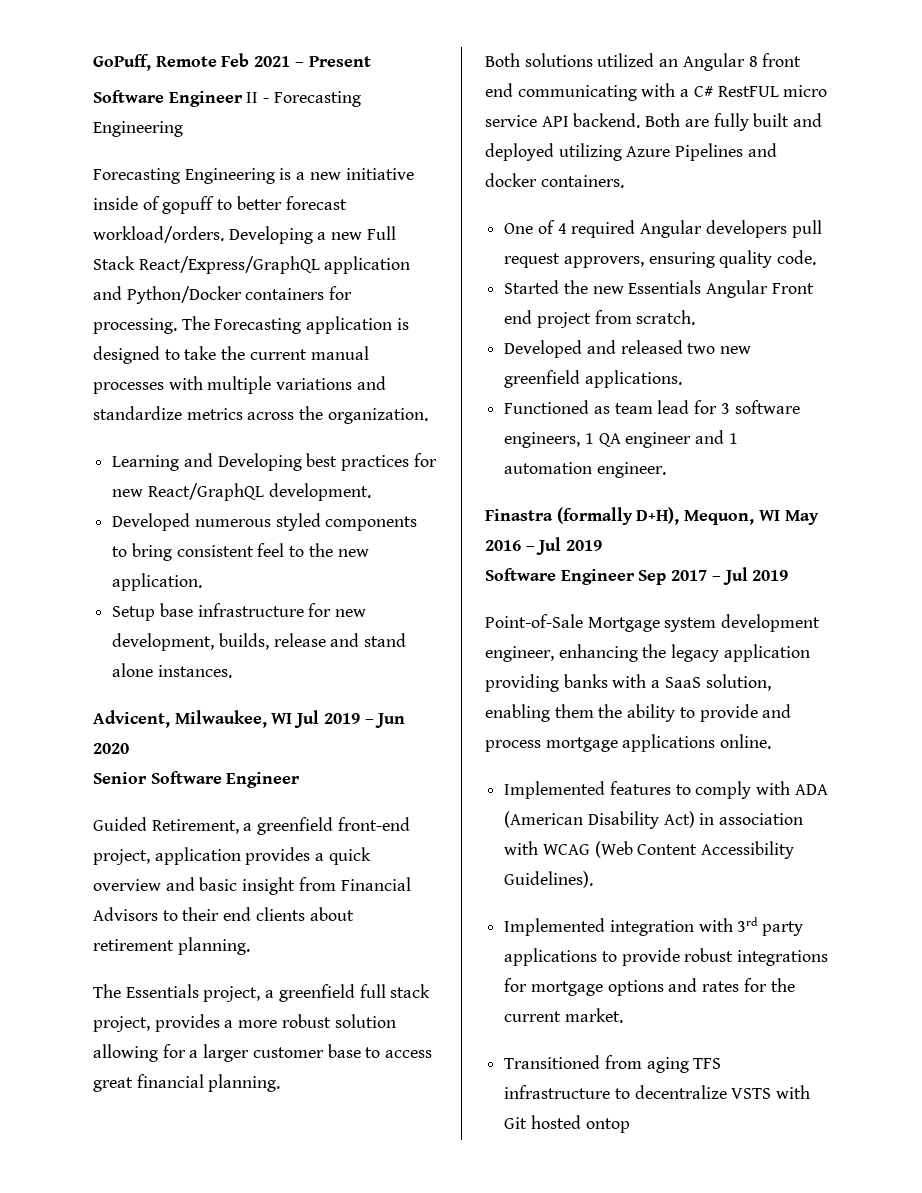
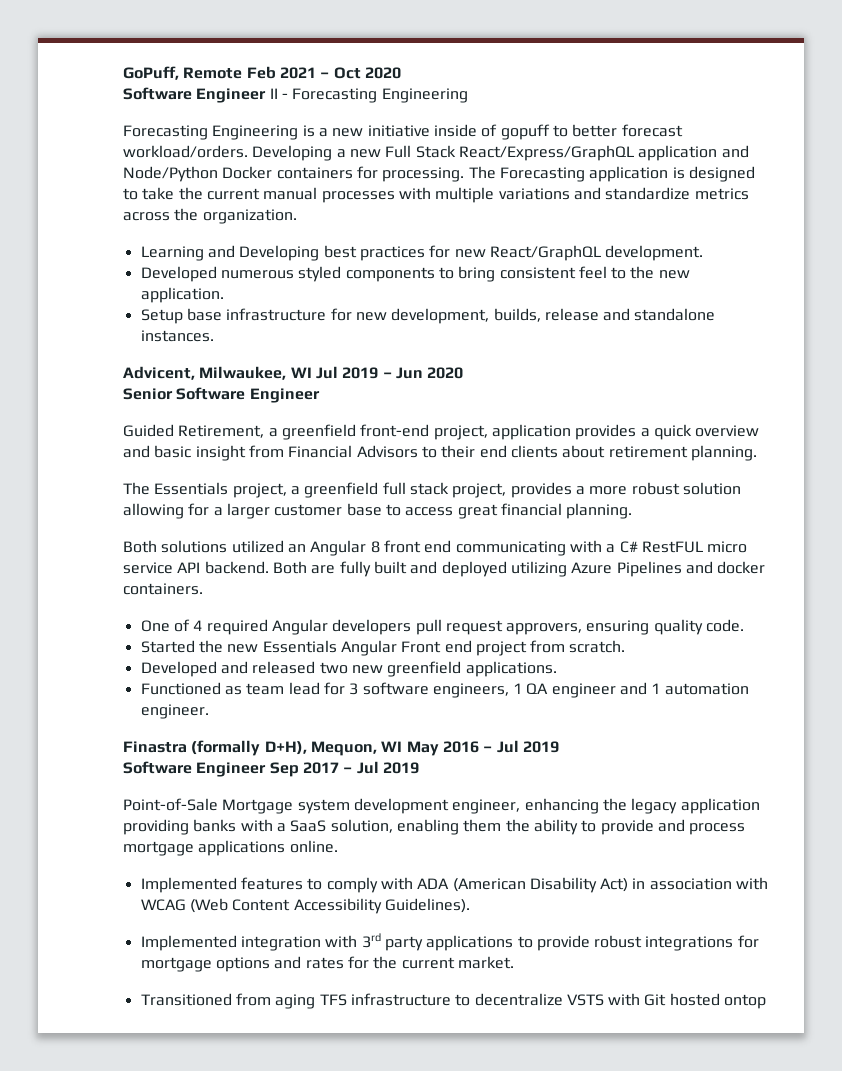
- GoPuff, Remote Feb 2021 – Present
+ GoPuff, Remote Feb 2021 – Oct 2020
- Developing a new Full Stack React/Express/GraphQL application and Python/Docker containers for processing.
+ Developing a new Full Stack React/Express/GraphQL application and Node/Python Docker containers for processing.
- Setup base infrastructure for new development, builds, release and stand alone instances.
+ Setup base infrastructure for new development, builds, release and standalone instances.

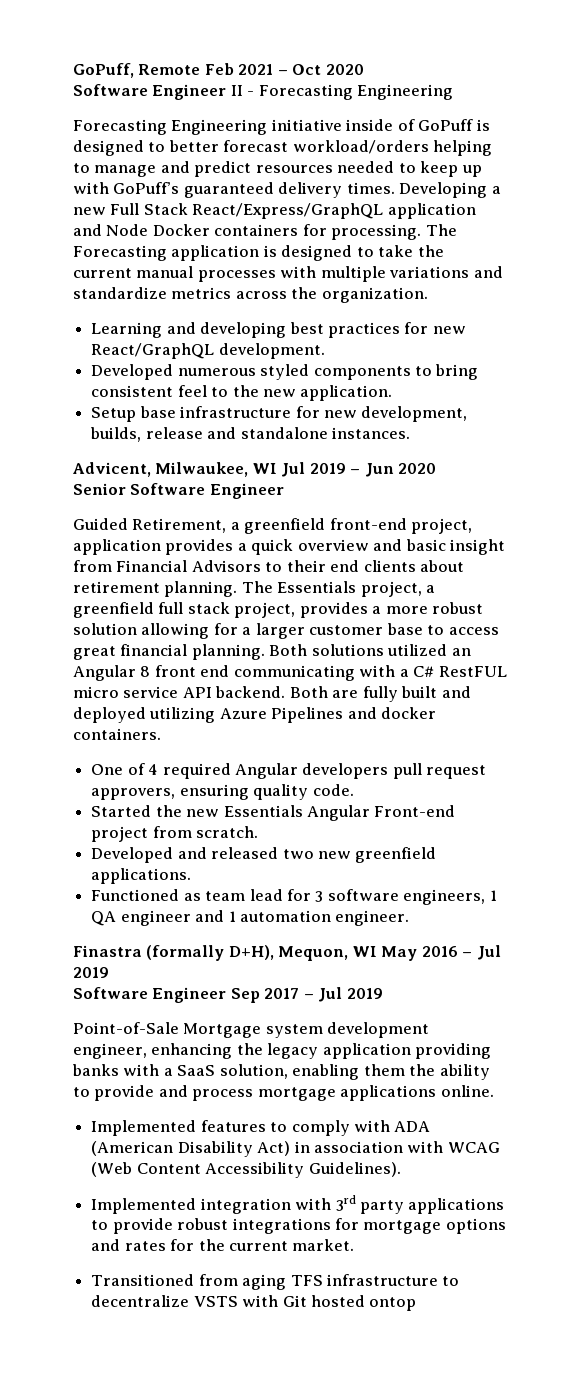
- Forecasting Engineering is a new initiative inside of gopuff to better forecast workload/orders.
+ Forecasting Engineering initiative inside of GoPuff is designed to better forecast workload/orders helping to manage and predict resources needed to keep up with GoPuff’s guaranteed delivery times.
- Developing a new Full Stack React/Express/GraphQL application and Node/Python Docker containers for processing.
+ Developing a new Full Stack React/Express/GraphQL application and Node Docker containers for processing.
- Learning and Developing best practices for new React/GraphQL development.
+ Learning and developing best practices for new React/GraphQL development.
- Guided Retirement, a greenfield front-end project, application provides a quick overview and basic insight from Financial Advisors to their end clients about retirement planning.
- The Essentials project, a greenfield full stack project, provides a more robust solution allowing for a larger customer base to access great financial planning.
- Both solutions utilized an Angular 8 front end communicating with a C# RestFUL micro service API backend.
+ Guided Retirement, a greenfield front-end project, application provides a quick overview and basic insight from Financial Advisors to their end clients about retirement planning. The Essentials project, a greenfield full stack project, provides a more robust solution allowing for a larger customer base to access great financial planning. Both solutions utilized an Angular 8 front end communicating with a C# RestFUL micro service API backend.
- Started the new Essentials Angular Front end project from scratch.
+ Started the new Essentials Angular Front-end project from scratch.

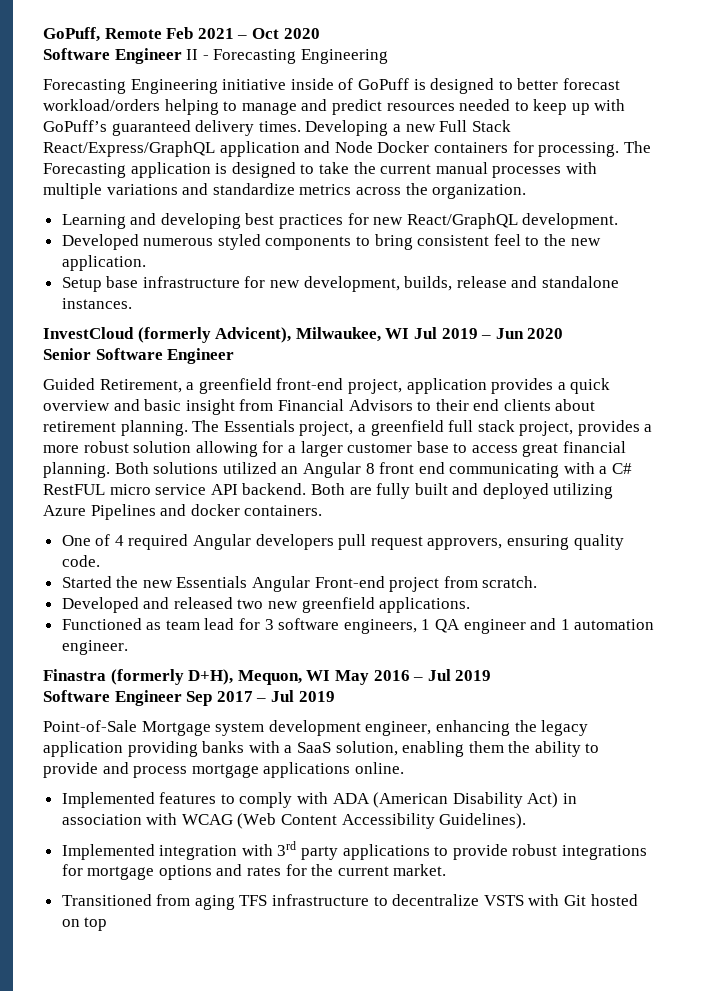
- Advicent, Milwaukee, WI Jul 2019 – Jun 2020
+ InvestCloud (formerly Advicent), Milwaukee, WI Jul 2019 – Jun 2020
- Finastra (formally D+H), Mequon, WI May 2016 – Jul 2019
+ Finastra (formerly D+H), Mequon, WI May 2016 – Jul 2019
- Transitioned from aging TFS infrastructure to decentralize VSTS with Git hosted ontop
+ Transitioned from aging TFS infrastructure to decentralize VSTS with Git hosted on top

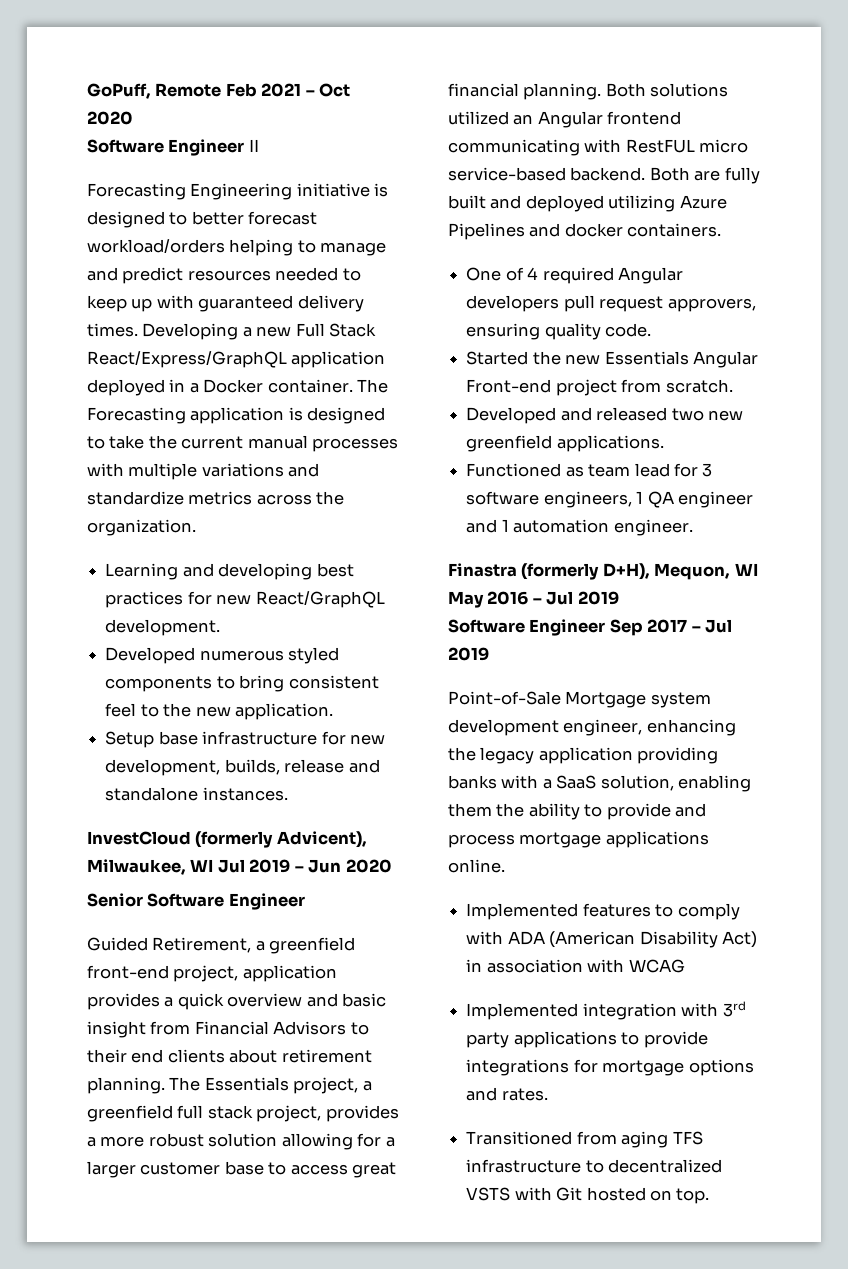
- Software Engineer II - Forecasting Engineering
+ Software Engineer II
- Forecasting Engineering initiative inside of GoPuff is designed to better forecast workload/orders helping to manage and predict resources needed to keep up with GoPuff’s guaranteed delivery times.
+ Forecasting Engineering initiative is designed to better forecast workload/orders helping to manage and predict resources needed to keep up with guaranteed delivery times.
- Developing a new Full Stack React/Express/GraphQL application and Node Docker containers for processing.
+ Developing a new Full Stack React/Express/GraphQL application deployed in a Docker container.
- Both solutions utilized an Angular 8 front end communicating with a C# RestFUL micro service API backend.
+ Both solutions utilized an Angular frontend communicating with RestFUL micro service-based backend.
- Implemented features to comply with ADA (American Disability Act) in association with WCAG (Web Content Accessibility Guidelines).
+ Implemented features to comply with ADA (American Disability Act) in association with WCAG
- Implemented integration with 3rd party applications to provide robust integrations for mortgage options and rates for the current market.
+ Implemented integration with 3rd party applications to provide integrations for mortgage options and rates.
- Transitioned from aging TFS infrastructure to decentralize VSTS with Git hosted on top
+ Transitioned from aging TFS infrastructure to decentralized VSTS with Git hosted on top.

